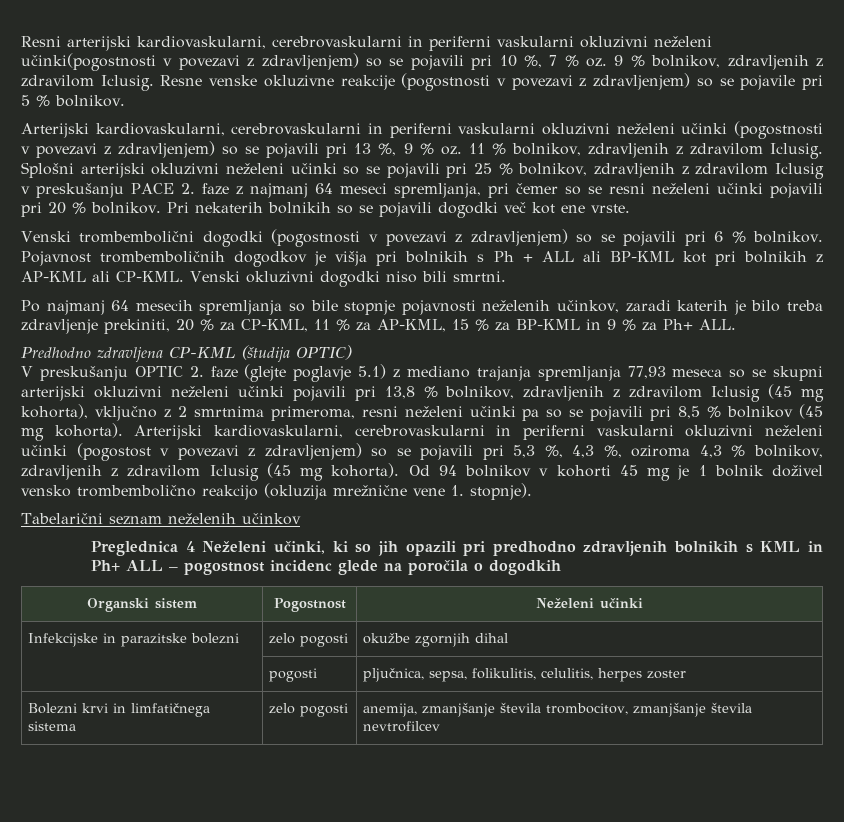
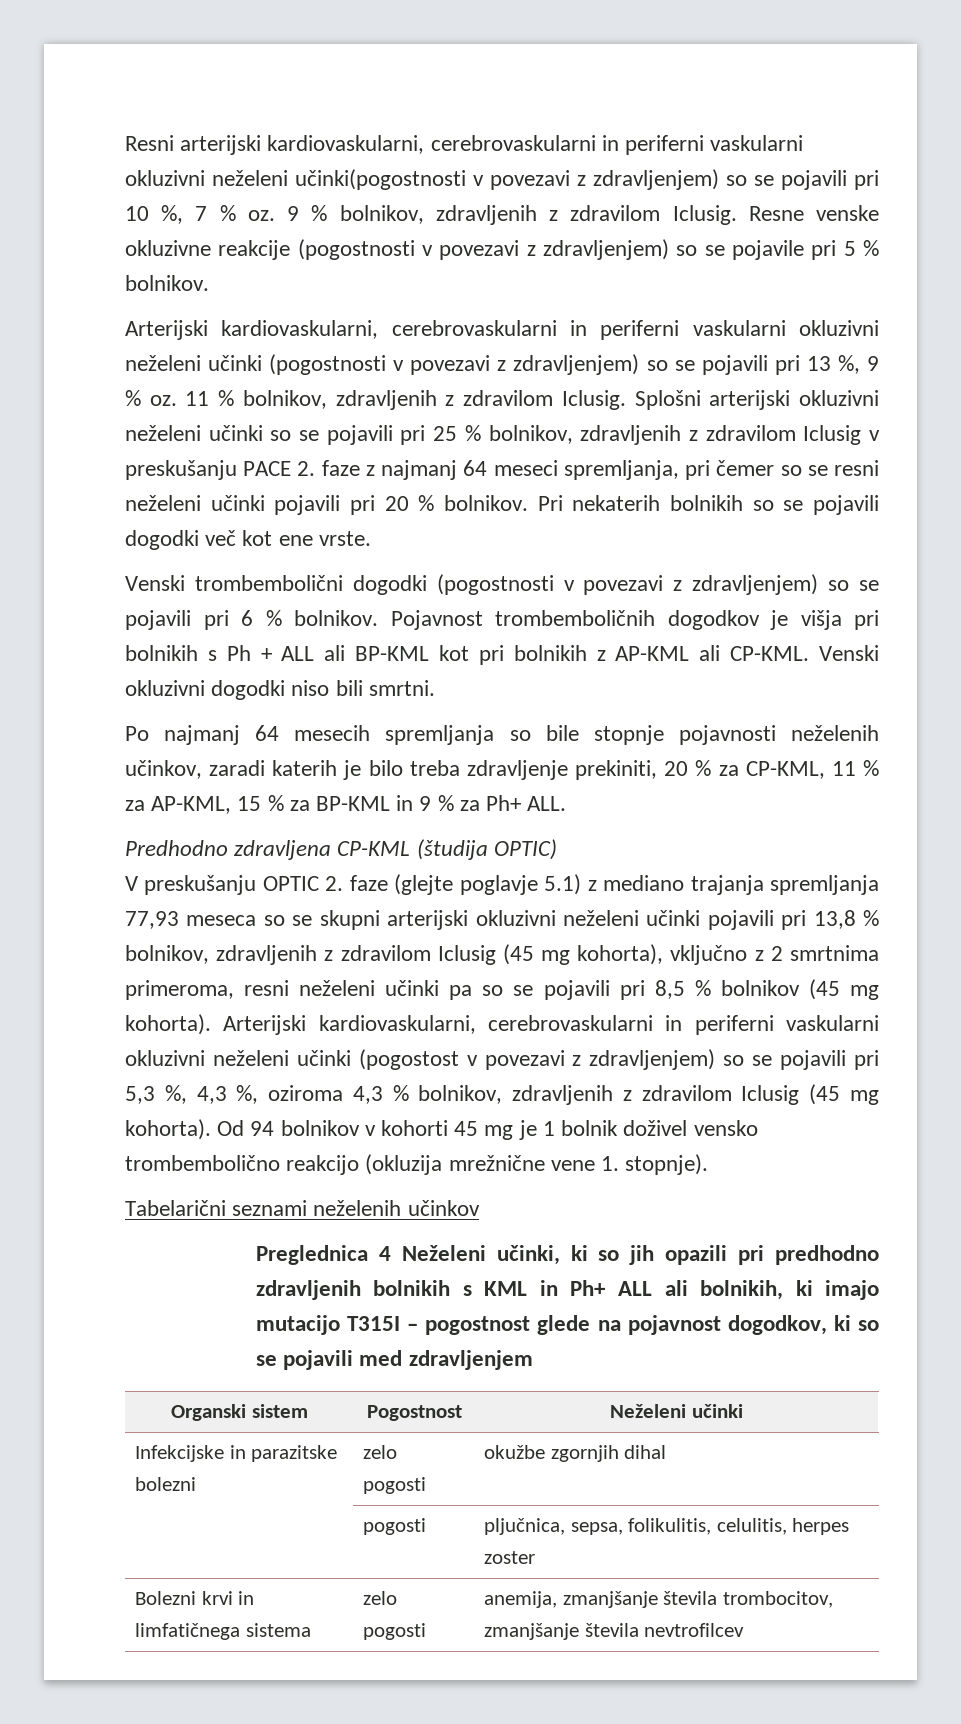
- Tabelarični seznam neželenih učinkov
+ Tabelarični seznami neželenih učinkov
- Preglednica 4 Neželeni učinki, ki so jih opazili pri predhodno zdravljenih bolnikih s KML in Ph+ ALL – pogostnost incidenc glede na poročila o dogodkih
+ Preglednica 4 Neželeni učinki, ki so jih opazili pri predhodno zdravljenih bolnikih s KML in Ph+ ALL ali bolnikih, ki imajo mutacijo T315I – pogostnost glede na pojavnost dogodkov, ki so se pojavili med zdravljenjem

